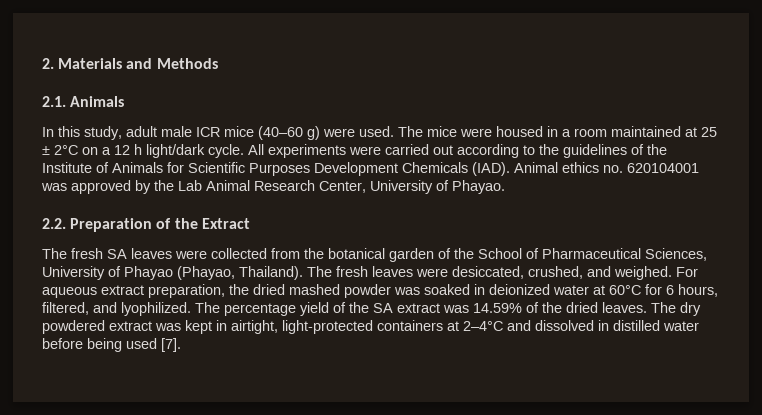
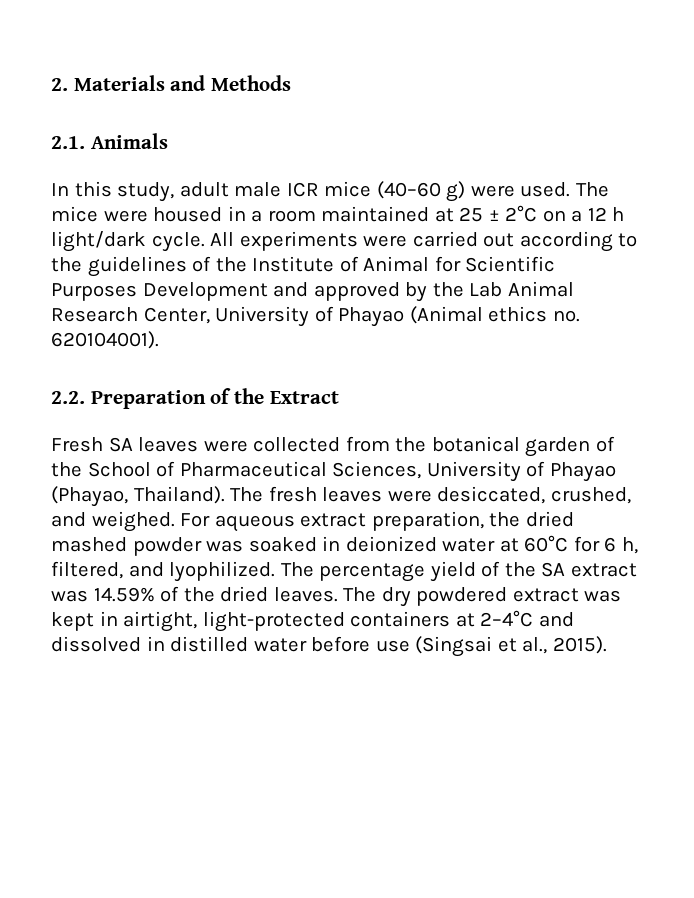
- All experiments were carried out according to the guidelines of the Institute of Animals for Scientific Purposes Development Chemicals (IAD). Animal ethics no. 620104001 was approved by the Lab Animal Research Center, University of Phayao.
+ All experiments were carried out according to the guidelines of the Institute of Animal for Scientific Purposes Development and approved by the Lab Animal Research Center, University of Phayao (Animal ethics no. 620104001).
- The fresh SA leaves were collected from the botanical garden of the School of Pharmaceutical Sciences, University of Phayao (Phayao, Thailand).
+ Fresh SA leaves were collected from the botanical garden of the School of Pharmaceutical Sciences, University of Phayao (Phayao, Thailand).
- For aqueous extract preparation, the dried mashed powder was soaked in deionized water at 60°C for 6 hours, filtered, and lyophilized.
+ For aqueous extract preparation, the dried mashed powder was soaked in deionized water at 60°C for 6 h, filtered, and lyophilized.
- The dry powdered extract was kept in airtight, light-protected containers at 2–4°C and dissolved in distilled water before being used [7].
+ The dry powdered extract was kept in airtight, light-protected containers at 2–4°C and dissolved in distilled water before use (Singsai et al., 2015).

